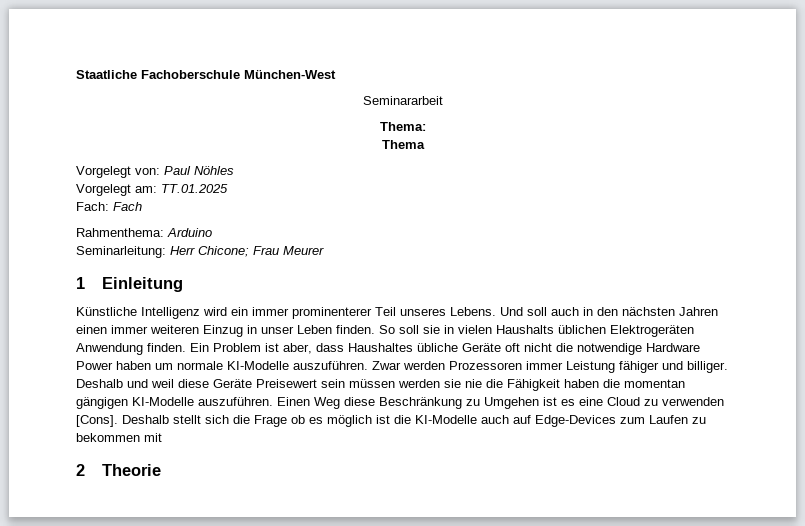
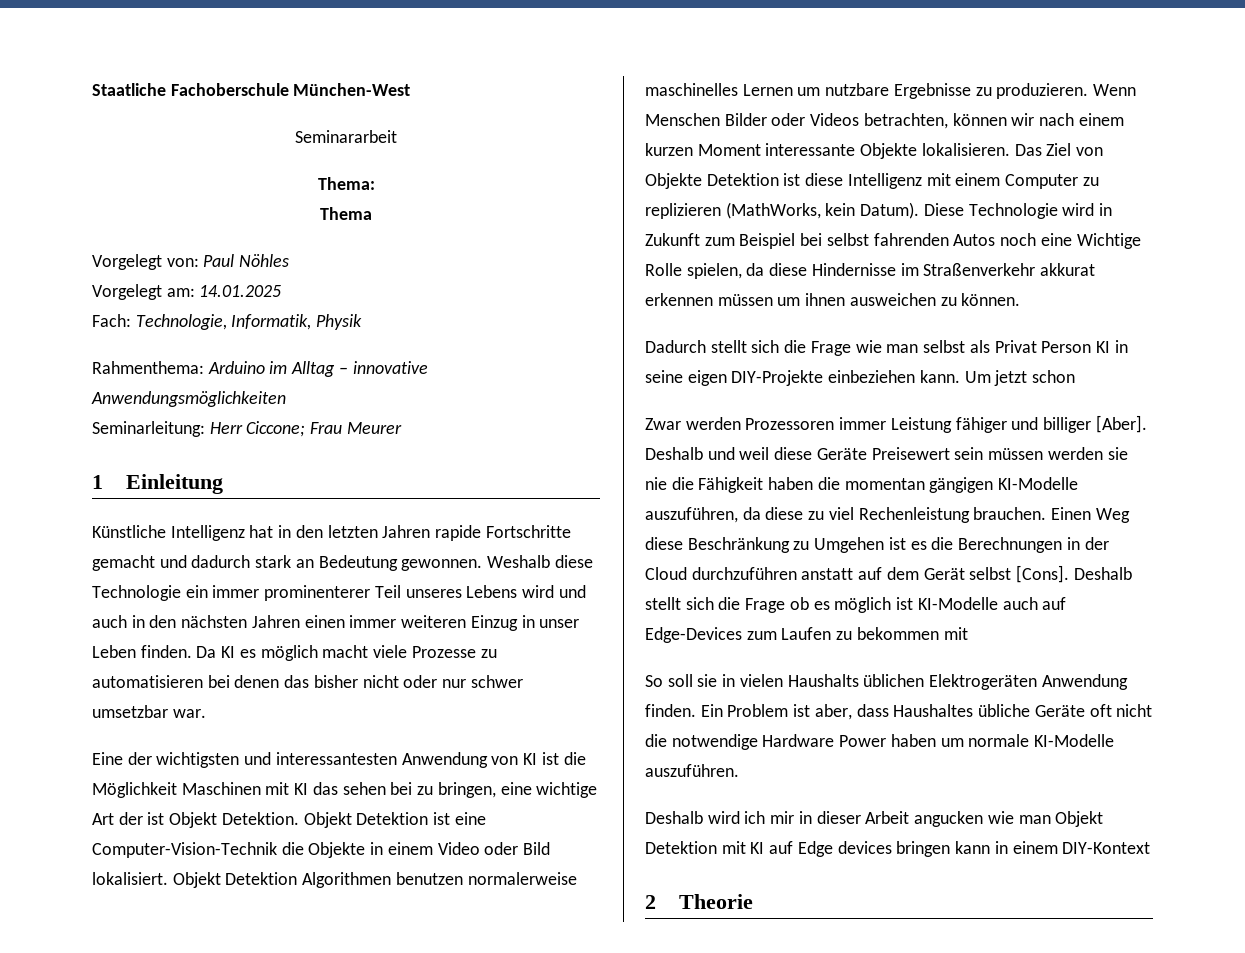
- Vorgelegt am: TT.01.2025
+ Vorgelegt am: 14.01.2025
- Fach: Fach
+ Fach: Technologie, Informatik, Physik
- Rahmenthema: Arduino
+ Rahmenthema: Arduino im Alltag – innovative Anwendungsmöglichkeiten
- Seminarleitung: Herr Chicone; Frau Meurer
+ Seminarleitung: Herr Ciccone; Frau Meurer
- Künstliche Intelligenz wird ein immer prominenterer Teil unseres Lebens. Und soll auch in den nächsten Jahren einen immer weiteren Einzug in unser Leben finden. So soll sie in vielen Haushalts üblichen Elektrogeräten Anwendung finden.
+ Künstliche Intelligenz hat in den letzten Jahren rapide Fortschritte gemacht und dadurch stark an Bedeutung gewonnen. Weshalb diese Technologie ein immer prominenterer Teil unseres Lebens wird und auch in den nächsten Jahren einen immer weiteren Einzug in unser Leben finden. Da KI es möglich macht viele Prozesse zu automatisieren bei denen das bisher nicht oder nur schwer umsetzbar war.
+ Eine der wichtigsten und interessantesten Anwendung von KI ist die Möglichkeit Maschinen mit KI das sehen bei zu bringen, eine wichtige Art der ist Objekt Detektion. Objekt Detektion ist eine Computer-Vision-Technik die Objekte in einem Video oder Bild lokalisiert. Objekt Detektion Algorithmen benutzen normalerweise maschinelles Lernen um nutzbare Ergebnisse zu produzieren. Wenn Menschen Bilder oder Videos betrachten, können wir nach einem kurzen Moment interessante Objekte lokalisieren. Das Ziel von Objekte Detektion ist diese Intelligenz mit einem Computer zu replizieren (MathWorks, kein Datum). Diese Technologie wird in Zukunft zum Beispiel bei selbst fahrenden Autos noch eine Wichtige Rolle spielen, da diese Hindernisse im Straßenverkehr akkurat erkennen müssen um ihnen ausweichen zu können.
+ Dadurch stellt sich die Frage wie man selbst als Privat Person KI in seine eigen DIY-Projekte einbeziehen kann. Um jetzt schon
+ Zwar werden Prozessoren immer Leistung fähiger und billiger [Aber]. Deshalb und weil diese Geräte Preisewert sein müssen werden sie nie die Fähigkeit haben die momentan gängigen KI-Modelle auszuführen, da diese zu viel Rechenleistung brauchen. Einen Weg diese Beschränkung zu Umgehen ist es die Berechnungen in der Cloud durchzuführen anstatt auf dem Gerät selbst [Cons]. Deshalb stellt sich die Frage ob es möglich ist KI-Modelle auch auf Edge-Devices zum Laufen zu bekommen mit
+ So soll sie in vielen Haushalts üblichen Elektrogeräten Anwendung finden.
- Ein Problem ist aber, dass Haushaltes übliche Geräte oft nicht die notwendige Hardware Power haben um normale KI-Modelle auszuführen. Zwar werden Prozessoren immer Leistung fähiger und billiger. Deshalb und weil diese Geräte Preisewert sein müssen werden sie nie die Fähigkeit haben die momentan gängigen KI-Modelle auszuführen. Einen Weg diese Beschränkung zu Umgehen ist es eine Cloud zu verwenden [Cons]. Deshalb stellt sich die Frage ob es möglich ist die KI-Modelle auch auf Edge-Devices zum Laufen zu bekommen mit
+ Ein Problem ist aber, dass Haushaltes übliche Geräte oft nicht die notwendige Hardware Power haben um normale KI-Modelle auszuführen.
+ Deshalb wird ich mir in dieser Arbeit angucken wie man Objekt Detektion mit KI auf Edge devices bringen kann in einem DIY-Kontext

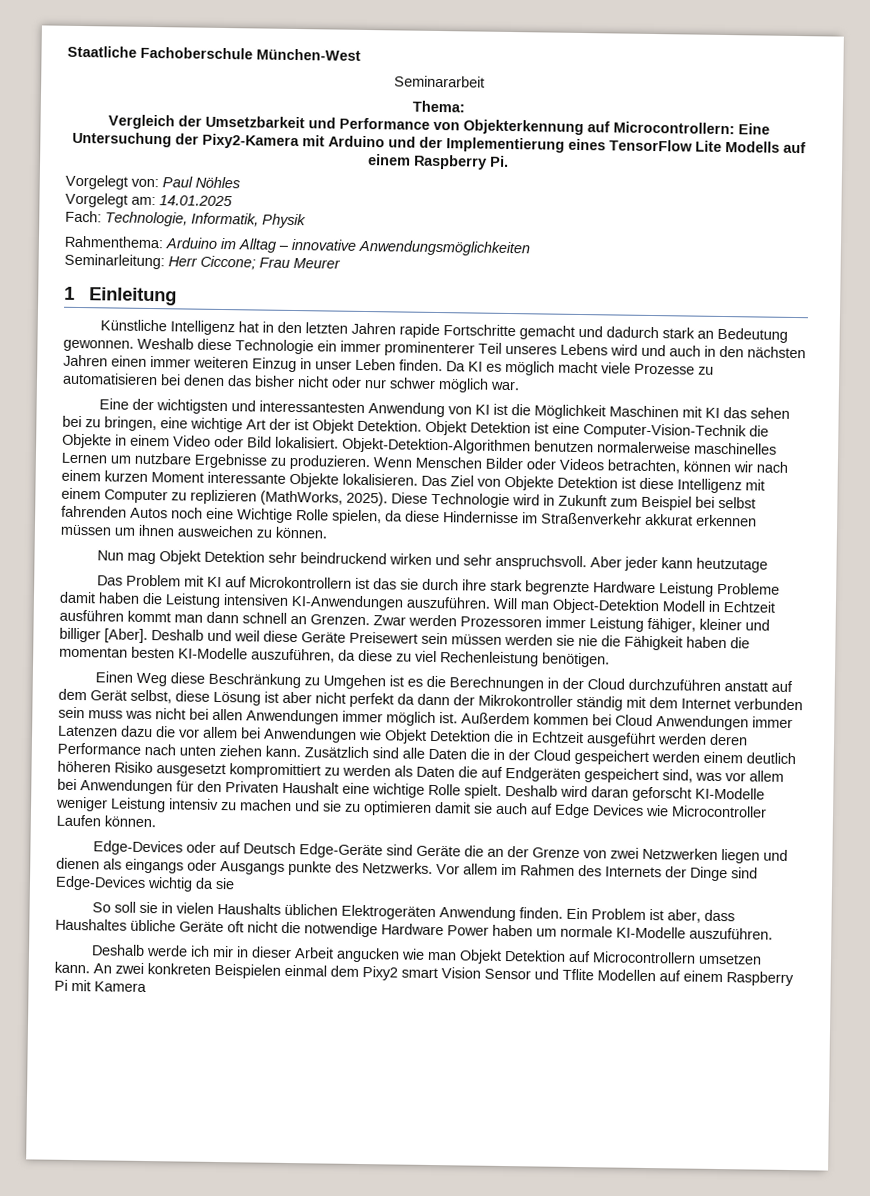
- Thema
+ Vergleich der Umsetzbarkeit und Performance von Objekterkennung auf Microcontrollern: Eine Untersuchung der Pixy2-Kamera mit Arduino und der Implementierung eines TensorFlow Lite Modells auf einem Raspberry Pi.
- Da KI es möglich macht viele Prozesse zu automatisieren bei denen das bisher nicht oder nur schwer umsetzbar war.
+ Da KI es möglich macht viele Prozesse zu automatisieren bei denen das bisher nicht oder nur schwer möglich war.
- Objekt Detektion Algorithmen benutzen normalerweise maschinelles Lernen um nutzbare Ergebnisse zu produzieren.
+ Objekt-Detektion-Algorithmen benutzen normalerweise maschinelles Lernen um nutzbare Ergebnisse zu produzieren.
- Das Ziel von Objekte Detektion ist diese Intelligenz mit einem Computer zu replizieren (MathWorks, kein Datum).
+ Das Ziel von Objekte Detektion ist diese Intelligenz mit einem Computer zu replizieren (MathWorks, 2025).
- Dadurch stellt sich die Frage wie man selbst als Privat Person KI in seine eigen DIY-Projekte einbeziehen kann. Um jetzt schon
- Zwar werden Prozessoren immer Leistung fähiger und billiger [Aber].
+ Nun mag Objekt Detektion sehr beindruckend wirken und sehr anspruchsvoll. Aber jeder kann heutzutage
+ Das Problem mit KI auf Microkontrollern ist das sie durch ihre stark begrenzte Hardware Leistung Probleme damit haben die Leistung intensiven KI-Anwendungen auszuführen. Will man Object-Detektion Modell in Echtzeit ausführen kommt man dann schnell an Grenzen. Zwar werden Prozessoren immer Leistung fähiger, kleiner und billiger [Aber].
- Deshalb und weil diese Geräte Preisewert sein müssen werden sie nie die Fähigkeit haben die momentan gängigen KI-Modelle auszuführen, da diese zu viel Rechenleistung brauchen. Einen Weg diese Beschränkung zu Umgehen ist es die Berechnungen in der Cloud durchzuführen anstatt auf dem Gerät selbst [Cons]. Deshalb stellt sich die Frage ob es möglich ist KI-Modelle auch auf Edge-Devices zum Laufen zu bekommen mit
+ Deshalb und weil diese Geräte Preisewert sein müssen werden sie nie die Fähigkeit haben die momentan besten KI-Modelle auszuführen, da diese zu viel Rechenleistung benötigen.
+ Einen Weg diese Beschränkung zu Umgehen ist es die Berechnungen in der Cloud durchzuführen anstatt auf dem Gerät selbst, diese Lösung ist aber nicht perfekt da dann der Mikrokontroller ständig mit dem Internet verbunden sein muss was nicht bei allen Anwendungen immer möglich ist. Außerdem kommen bei Cloud Anwendungen immer Latenzen dazu die vor allem bei Anwendungen wie Objekt Detektion die in Echtzeit ausgeführt werden deren Performance nach unten ziehen kann. Zusätzlich sind alle Daten die in der Cloud gespeichert werden einem deutlich höheren Risiko ausgesetzt kompromittiert zu werden als Daten die auf Endgeräten gespeichert sind, was vor allem bei Anwendungen für den Privaten Haushalt eine wichtige Rolle spielt. Deshalb wird daran geforscht KI-Modelle weniger Leistung intensiv zu machen und sie zu optimieren damit sie auch auf Edge Devices wie Microcontroller Laufen können.
+ Edge-Devices oder auf Deutsch Edge-Geräte sind Geräte die an der Grenze von zwei Netzwerken liegen und dienen als eingangs oder Ausgangs punkte des Netzwerks. Vor allem im Rahmen des Internets der Dinge sind Edge-Devices wichtig da sie
- Deshalb wird ich mir in dieser Arbeit angucken wie man Objekt Detektion mit KI auf Edge devices bringen kann in einem DIY-Kontext
- 2 Theorie
+ Deshalb werde ich mir in dieser Arbeit angucken wie man Objekt Detektion auf Microcontrollern umsetzen kann. An zwei konkreten Beispielen einmal dem Pixy2 smart Vision Sensor und Tflite Modellen auf einem Raspberry Pi mit Kamera

